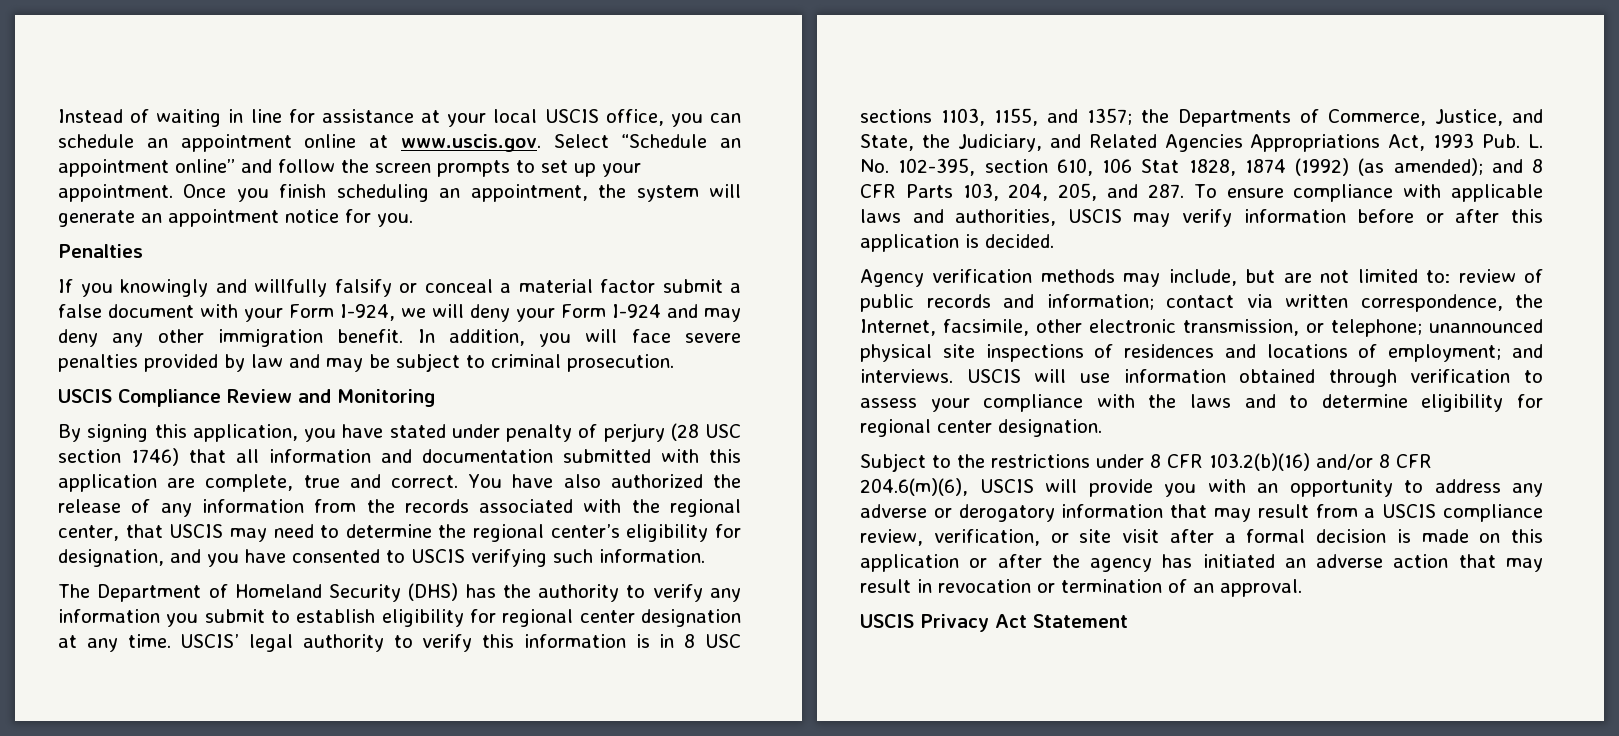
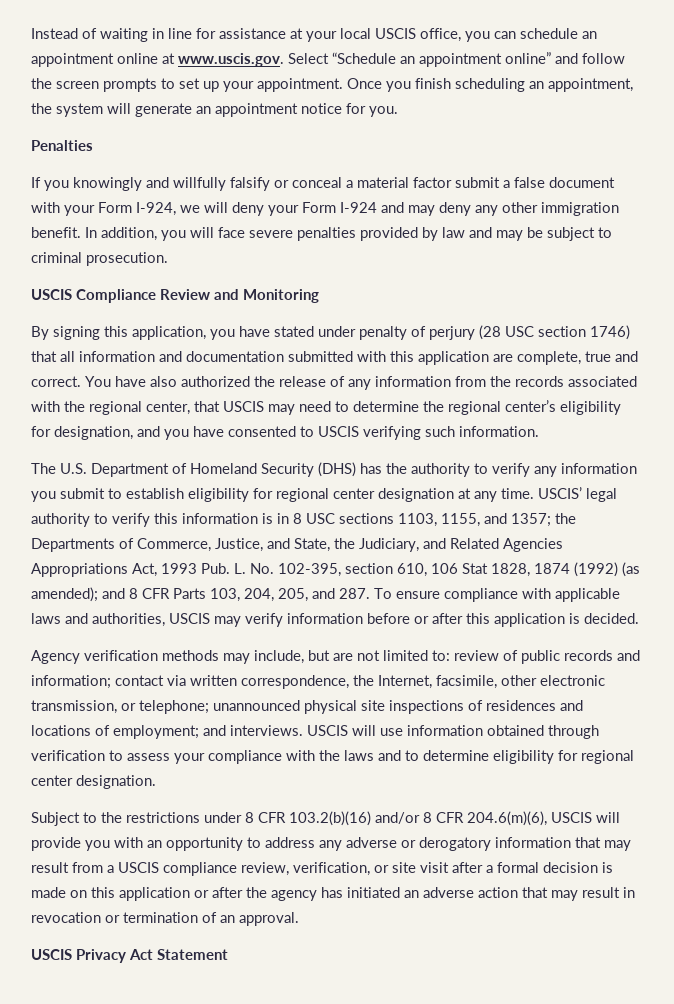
- The Department of Homeland Security (DHS) has the authority to verify any information you submit to establish eligibility for regional center designation at any time.
+ The U.S. Department of Homeland Security (DHS) has the authority to verify any information you submit to establish eligibility for regional center designation at any time.

